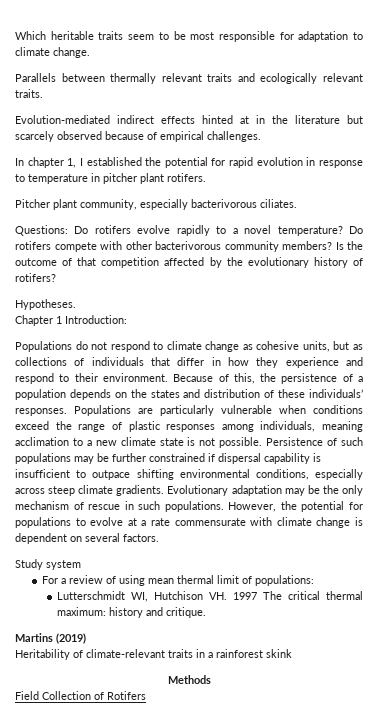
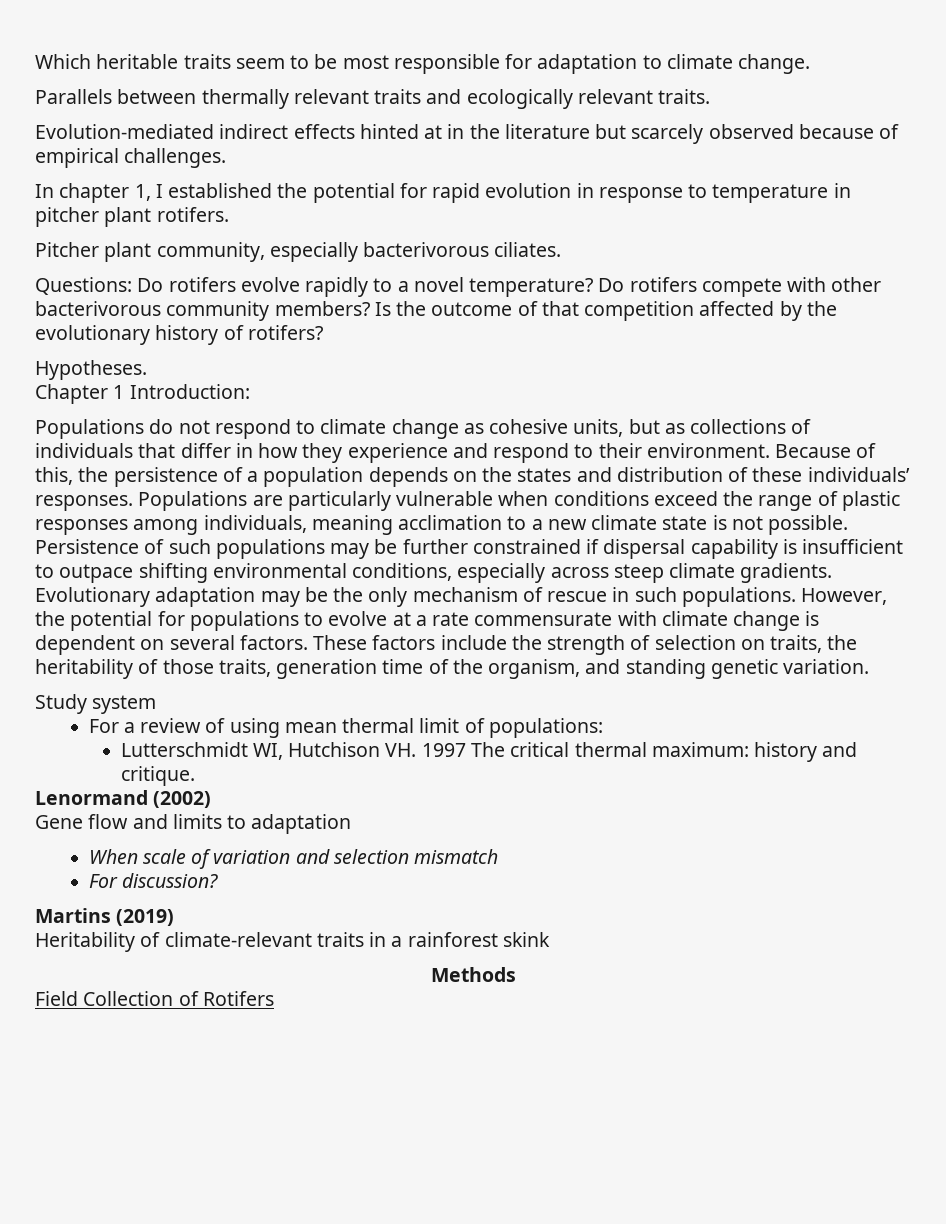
+ These factors include the strength of selection on traits, the heritability of those traits, generation time of the organism, and standing genetic variation.
+ Lenormand (2002)
+ Gene flow and limits to adaptation
+ When scale of variation and selection mismatch
+ For discussion?

